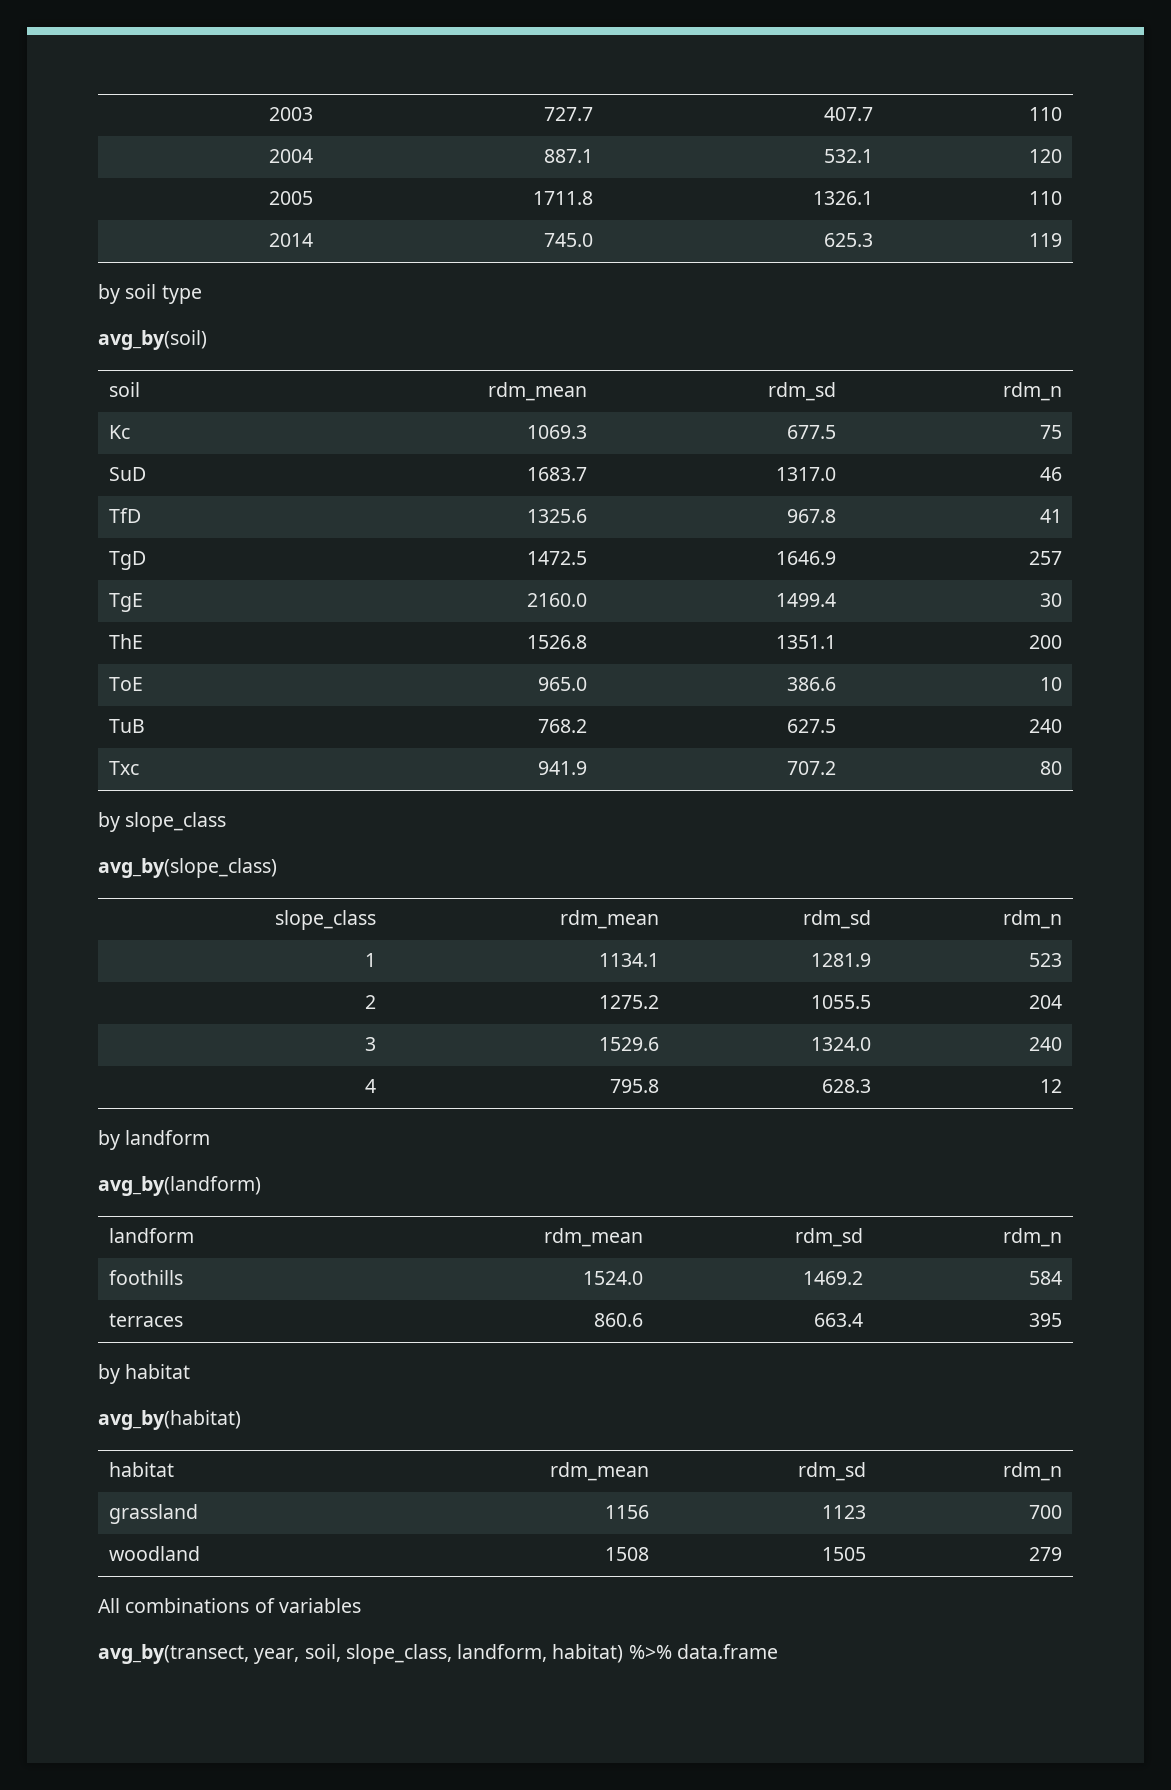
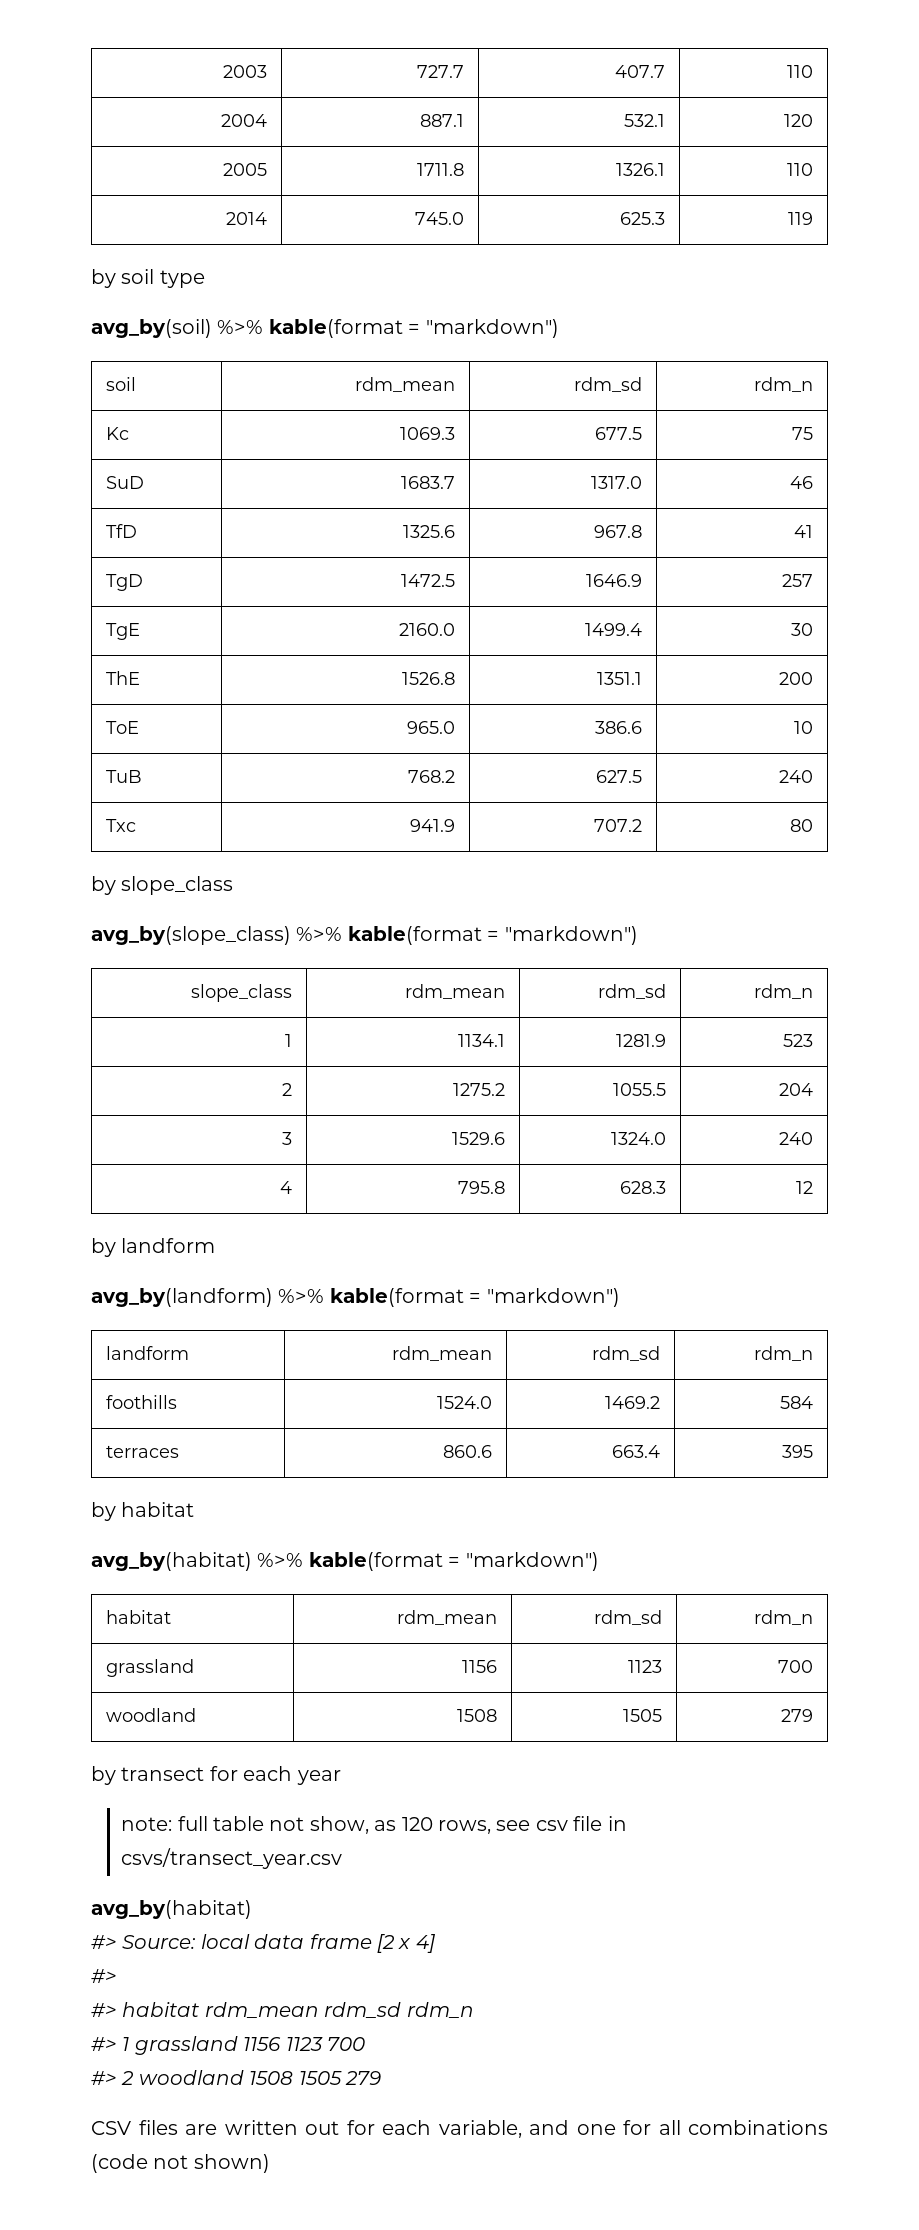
- avg_by(soil)
+ avg_by(soil) %>% kable(format = "markdown")
- avg_by(slope_class)
+ avg_by(slope_class) %>% kable(format = "markdown")
- avg_by(landform)
+ avg_by(landform) %>% kable(format = "markdown")
- avg_by(habitat)
+ avg_by(habitat) %>% kable(format = "markdown")
- All combinations of variables
- avg_by(transect, year, soil, slope_class, landform, habitat) %>% data.frame
+ by transect for each year
+ note: full table not show, as 120 rows, see csv file in csvs/transect_year.csv
+ avg_by(habitat)
+ #> Source: local data frame [2 x 4]
+ #>
+ #> habitat rdm_mean rdm_sd rdm_n
+ #> 1 grassland 1156 1123 700
+ #> 2 woodland 1508 1505 279
+ CSV files are written out for each variable, and one for all combinations (code not shown)

